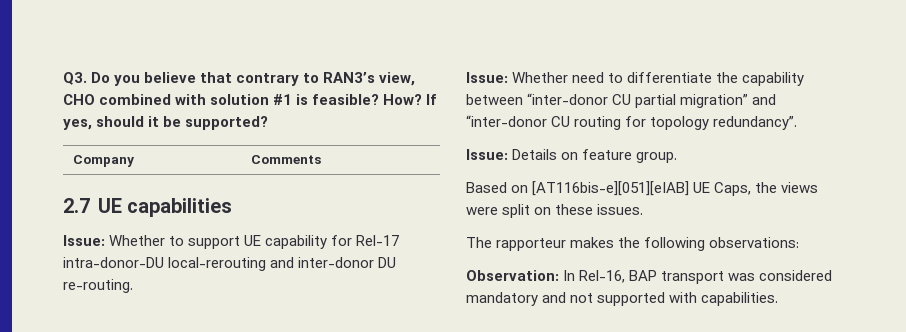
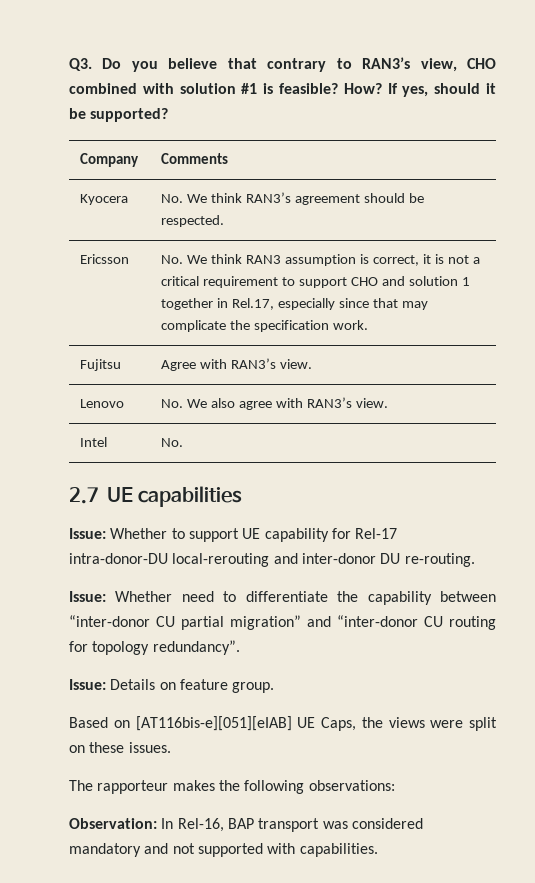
+ Kyocera | No. We think RAN3’s agreement should be respected.
+ Ericsson | No. We think RAN3 assumption is correct, it is not a critical requirement to support CHO and solution 1 together in Rel.17, especially since that may complicate the specification work.
+ Fujitsu | Agree with RAN3’s view.
+ Lenovo | No. We also agree with RAN3’s view.
+ Intel | No.

